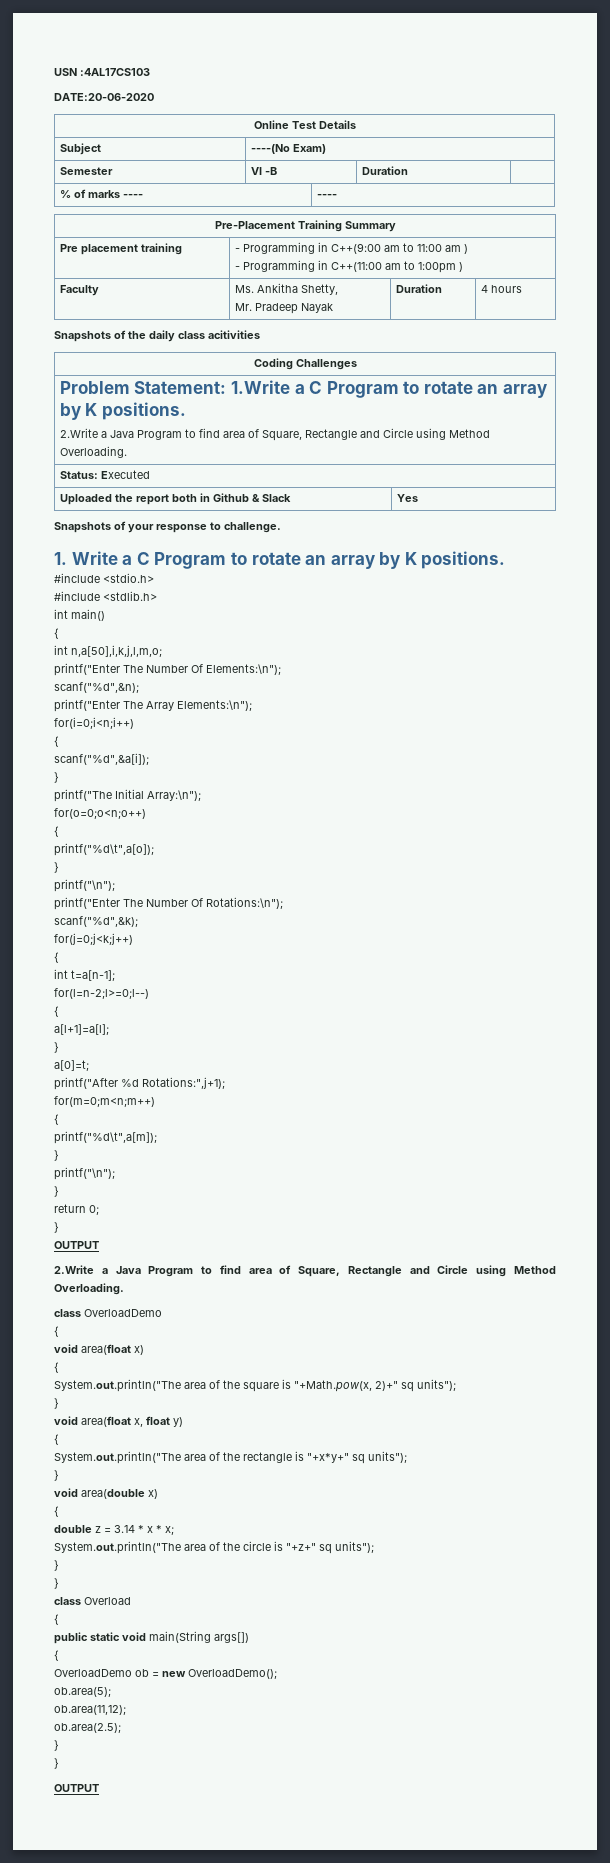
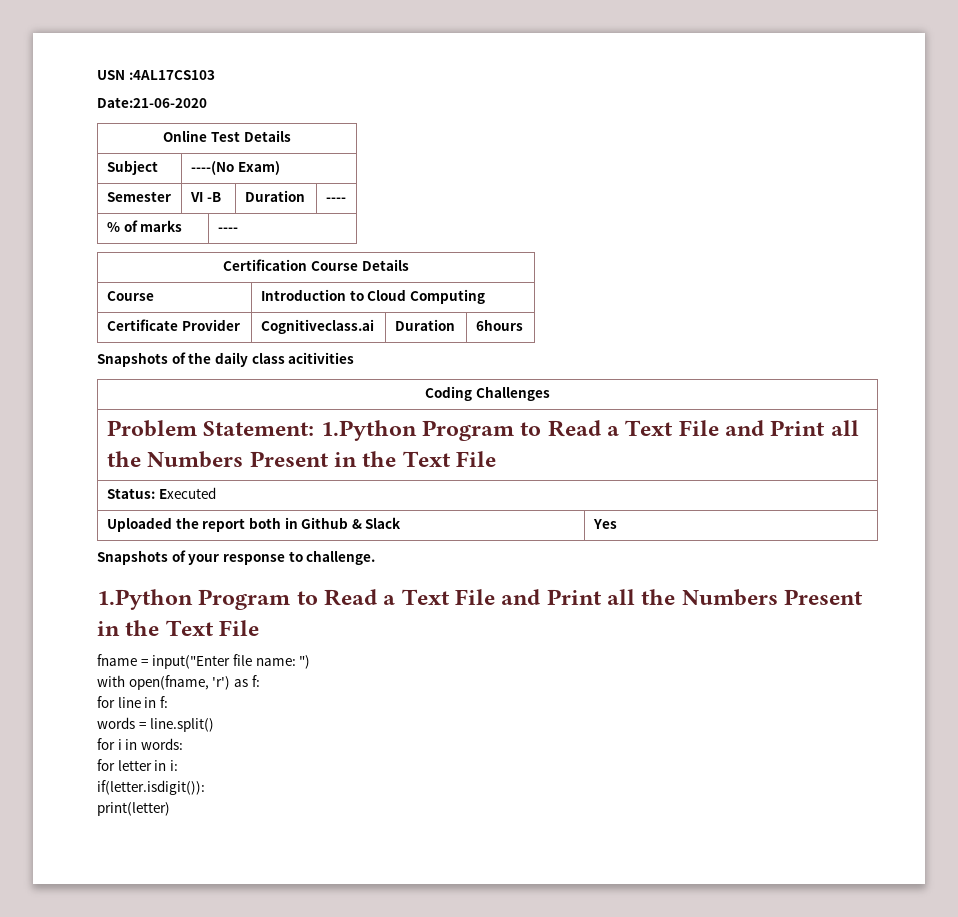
- DATE:20-06-2020
+ Date:21-06-2020
- Semester | VI -B | Duration |
+ Semester | VI -B | Duration | ----
- % of marks ---- | ----
- Pre-Placement Training Summary
- Pre placement training | - Programming in C++(9:00 am to 11:00 am )
- - Programming in C++(11:00 am to 1:00pm )
- Faculty | Ms. Ankitha Shetty,
- Mr. Pradeep Nayak | Duration | 4 hours
+ % of marks | ----
+ Certification Course Details
+ Course | Introduction to Cloud Computing
+ Certificate Provider | Cognitiveclass.ai | Duration | 6hours
- Problem Statement: 1.Write a C Program to rotate an array by K positions.
- 2.Write a Java Program to find area of Square, Rectangle and Circle using Method Overloading.
+ Problem Statement: 1.Python Program to Read a Text File and Print all the Numbers Present in the Text File
  Snapshots of your response to challenge.
- 1. Write a C Program to rotate an array by K positions.
- #include <stdio.h>
- #include <stdlib.h>
- int main()
- {
- int n,a[50],i,k,j,l,m,o;
- printf("Enter The Number Of Elements:\n");
- scanf("%d",&n);
- printf("Enter The Array Elements:\n");
- for(i=0;i<n;i++)
- {
- scanf("%d",&a[i]);
- }
- printf("The Initial Array:\n");
- for(o=0;o<n;o++)
- {
- printf("%d\t",a[o]);
- }
- printf("\n");
- printf("Enter The Number Of Rotations:\n");
- scanf("%d",&k);
- for(j=0;j<k;j++)
- {
- int t=a[n-1];
- for(l=n-2;l>=0;l--)
- {
- a[l+1]=a[l];
- }
- a[0]=t;
- printf("After %d Rotations:",j+1);
- for(m=0;m<n;m++)
- {
- printf("%d\t",a[m]);
- }
- printf("\n");
- }
- return 0;
- }
- OUTPUT
- 2.Write a Java Program to find area of Square, Rectangle and Circle using Method Overloading.
- class OverloadDemo
- {
- void area(float x)
- {
- System.out.println("The area of the square is "+Math.pow(x, 2)+" sq units");
- }
- void area(float x, float y)
- {
- System.out.println("The area of the rectangle is "+x*y+" sq units");
- }
- void area(double x)
- {
- double z = 3.14 * x * x;
- System.out.println("The area of the circle is "+z+" sq units");
- }
- }
- class Overload
- {
- public static void main(String args[])
- {
- OverloadDemo ob = new OverloadDemo();
- ob.area(5);
- ob.area(11,12);
- ob.area(2.5);
- }
- }
- OUTPUT
+ 1.Python Program to Read a Text File and Print all the Numbers Present in the Text File
+ fname = input("Enter file name: ")
+ with open(fname, 'r') as f:
+ for line in f:
+ words = line.split()
+ for i in words:
+ for letter in i:
+ if(letter.isdigit()):
+ print(letter)

